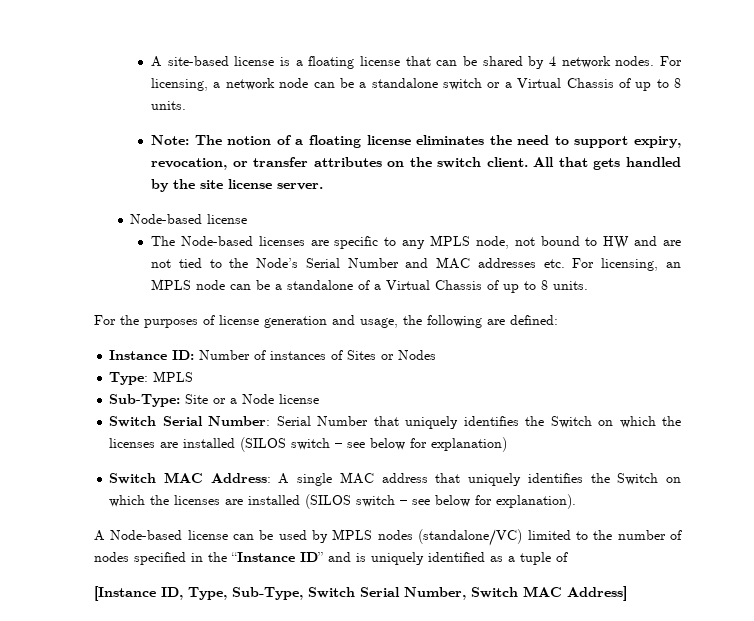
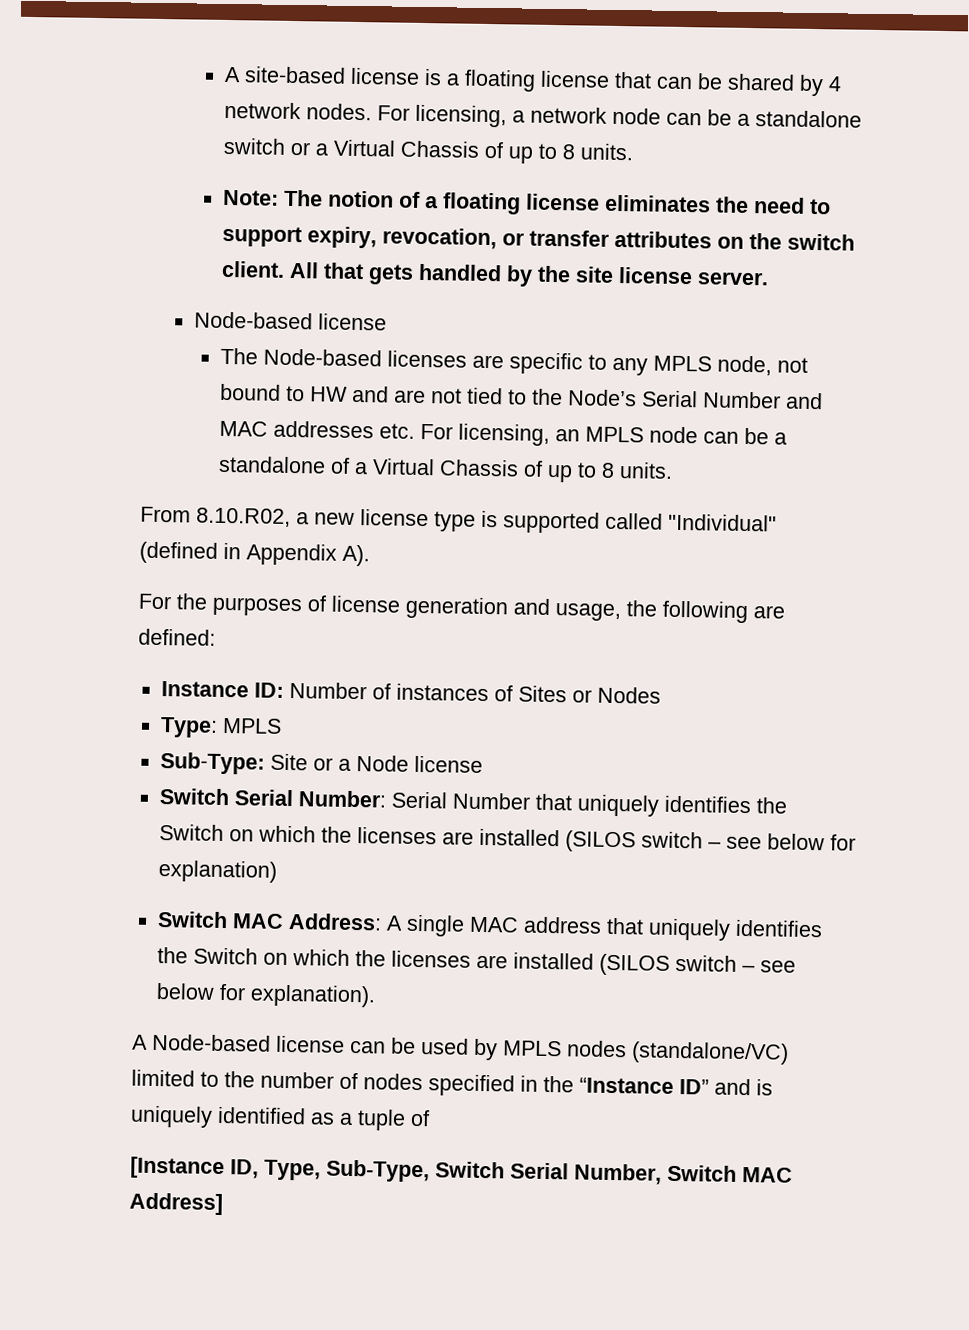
+ From 8.10.R02, a new license type is supported called "Individual" (defined in Appendix A).

